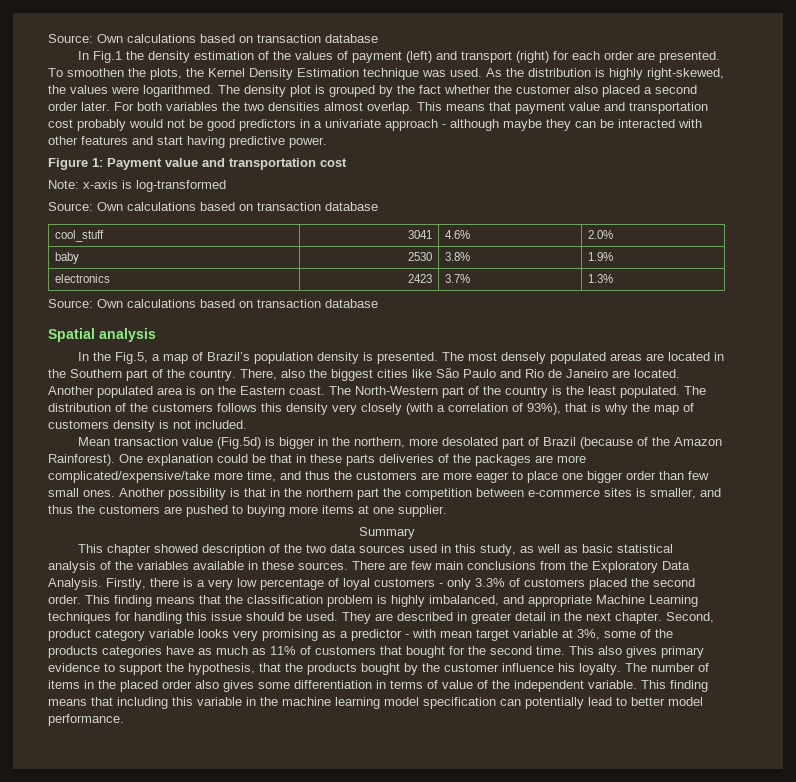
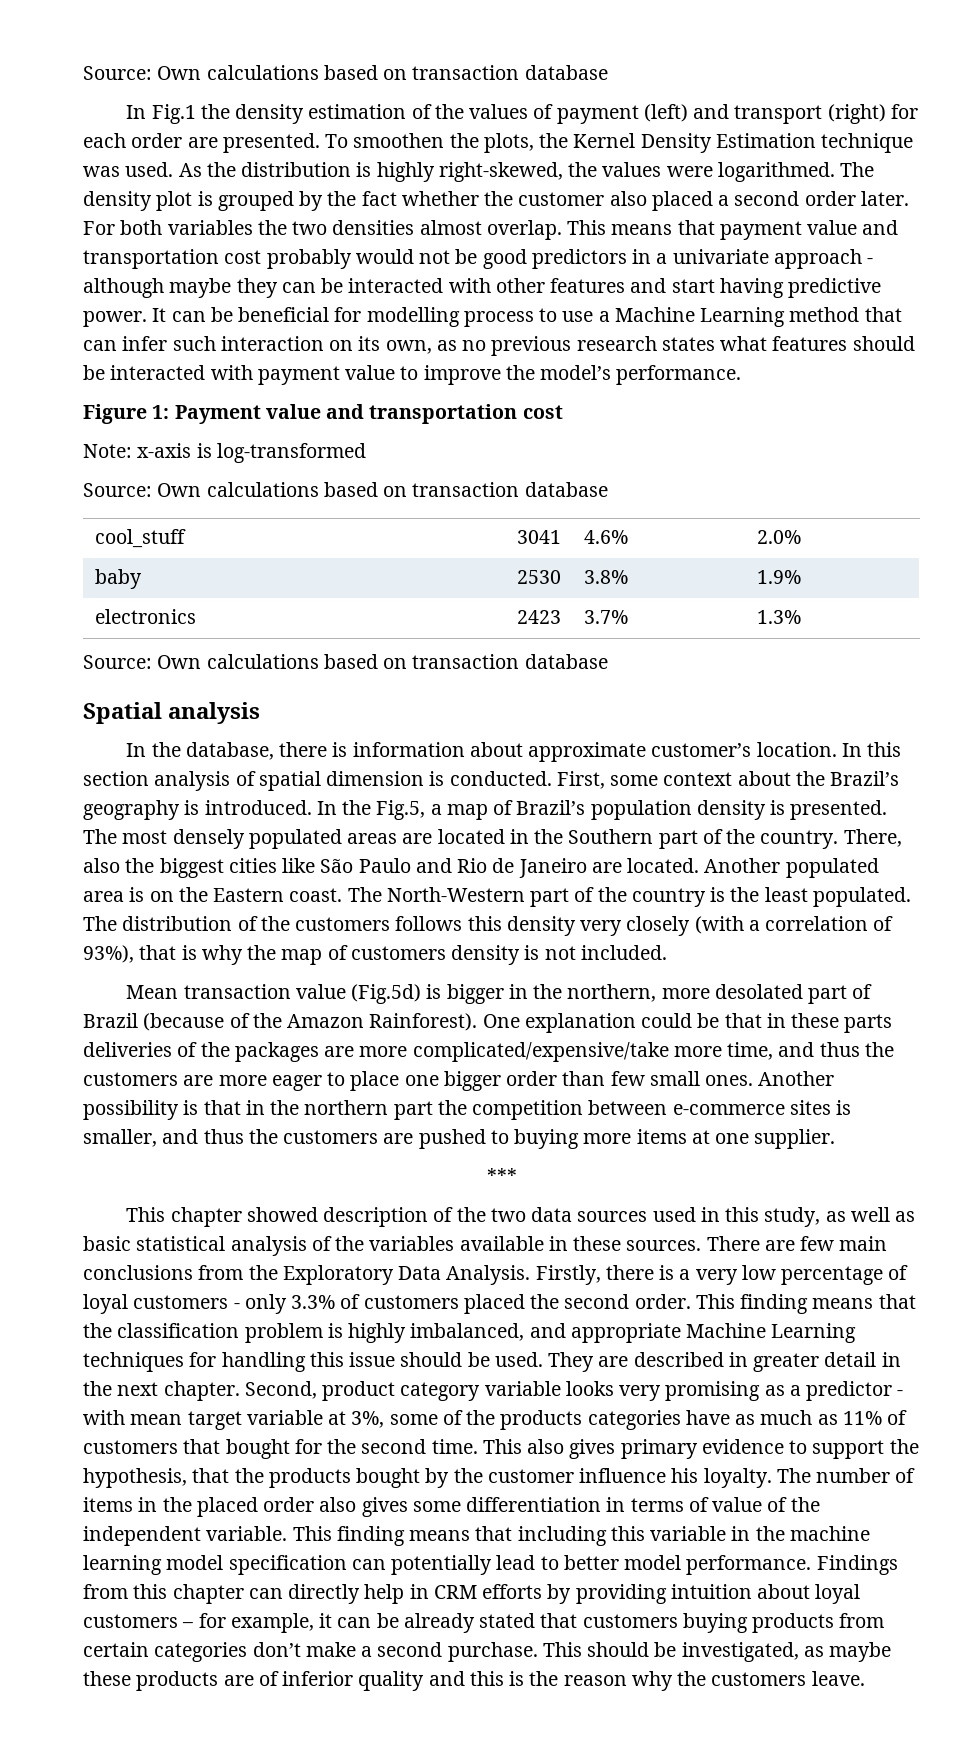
+ It can be beneficial for modelling process to use a Machine Learning method that can infer such interaction on its own, as no previous research states what features should be interacted with payment value to improve the model’s performance.
- In the Fig.5, a map of Brazil’s population density is presented.
+ In the database, there is information about approximate customer’s location. In this section analysis of spatial dimension is conducted. First, some context about the Brazil’s geography is introduced. In the Fig.5, a map of Brazil’s population density is presented.
- Summary
+ ***
+ Findings from this chapter can directly help in CRM efforts by providing intuition about loyal customers – for example, it can be already stated that customers buying products from certain categories don’t make a second purchase. This should be investigated, as maybe these products are of inferior quality and this is the reason why the customers leave.

